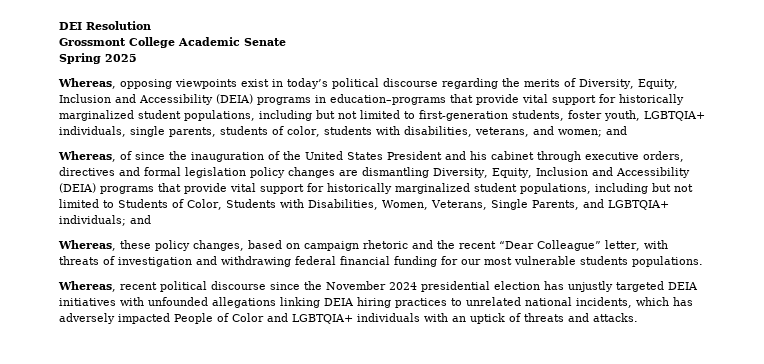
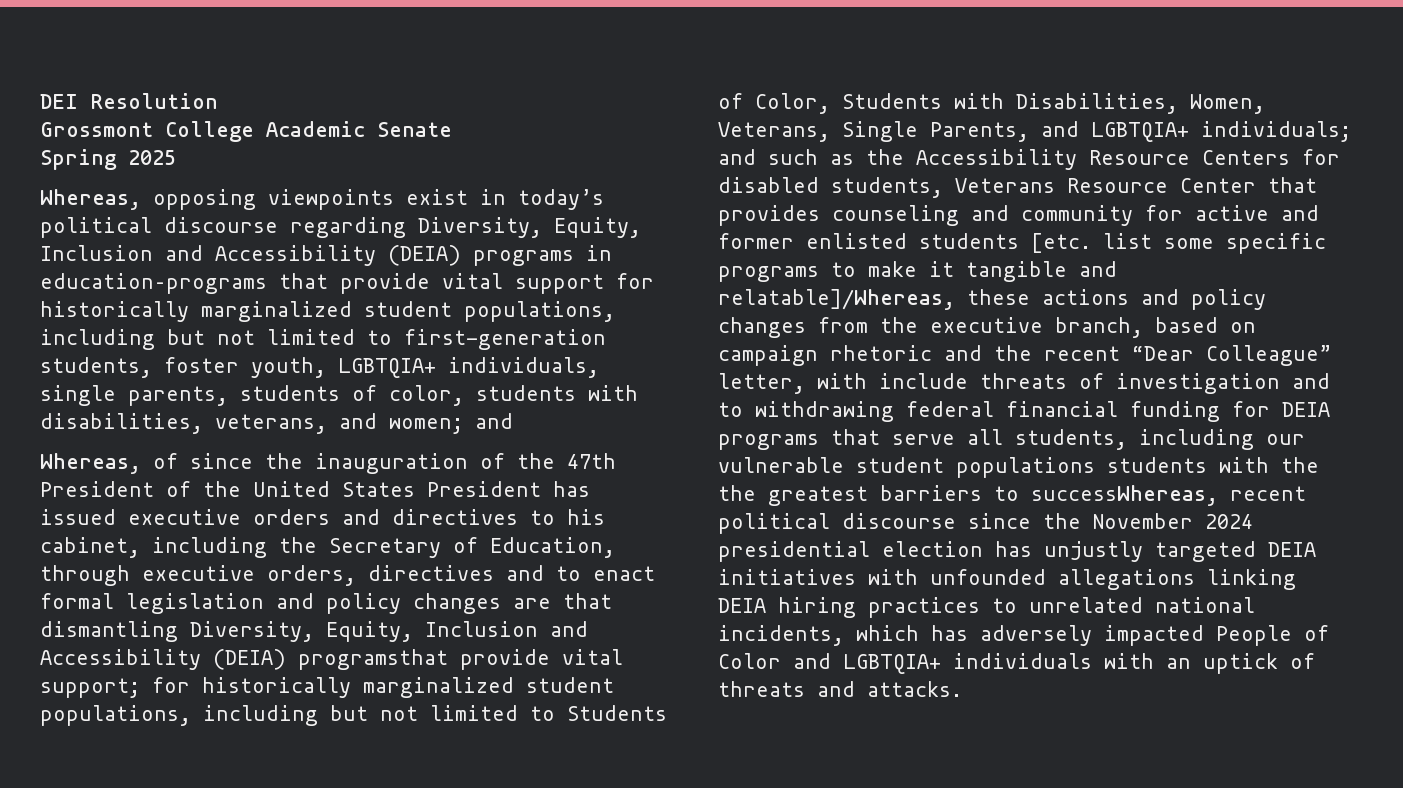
- Whereas, opposing viewpoints exist in today’s political discourse regarding the merits of Diversity, Equity, Inclusion and Accessibility (DEIA) programs in education–programs that provide vital support for historically marginalized student populations, including but not limited to first-generation students, foster youth, LGBTQIA+ individuals, single parents, students of color, students with disabilities, veterans, and women; and
+ Whereas, opposing viewpoints exist in today’s political discourse regarding Diversity, Equity, Inclusion and Accessibility (DEIA) programs in education–programs that provide vital support for historically marginalized student populations, including but not limited to first-generation students, foster youth, LGBTQIA+ individuals, single parents, students of color, students with disabilities, veterans, and women; and
- Whereas, of since the inauguration of the United States President and his cabinet through executive orders, directives and formal legislation policy changes are dismantling Diversity, Equity, Inclusion and Accessibility (DEIA) programs that provide vital support for historically marginalized student populations, including but not limited to Students of Color, Students with Disabilities, Women, Veterans, Single Parents, and LGBTQIA+ individuals; and
- Whereas, these policy changes, based on campaign rhetoric and the recent “Dear Colleague” letter, with threats of investigation and withdrawing federal financial funding for our most vulnerable students populations.
- Whereas, recent political discourse since the November 2024 presidential election has unjustly targeted DEIA initiatives with unfounded allegations linking DEIA hiring practices to unrelated national incidents, which has adversely impacted People of Color and LGBTQIA+ individuals with an uptick of threats and attacks.
+ Whereas, of since the inauguration of the 47th President of the United States President has issued executive orders and directives to his cabinet, including the Secretary of Education, through executive orders, directives and to enact formal legislation and policy changes are that dismantling Diversity, Equity, Inclusion and Accessibility (DEIA) programsthat provide vital support; for historically marginalized student populations, including but not limited to Students of Color, Students with Disabilities, Women, Veterans, Single Parents, and LGBTQIA+ individuals; and such as the Accessibility Resource Centers for disabled students, Veterans Resource Center that provides counseling and community for active and former enlisted students [etc. list some specific programs to make it tangible and relatable]/Whereas, these actions and policy changes from the executive branch, based on campaign rhetoric and the recent “Dear Colleague” letter, with include threats of investigation and to withdrawing federal financial funding for DEIA programs that serve all students, including our vulnerable student populations students with the the greatest barriers to successWhereas, recent political discourse since the November 2024 presidential election has unjustly targeted DEIA initiatives with unfounded allegations linking DEIA hiring practices to unrelated national incidents, which has adversely impacted People of Color and LGBTQIA+ individuals with an uptick of threats and attacks.

